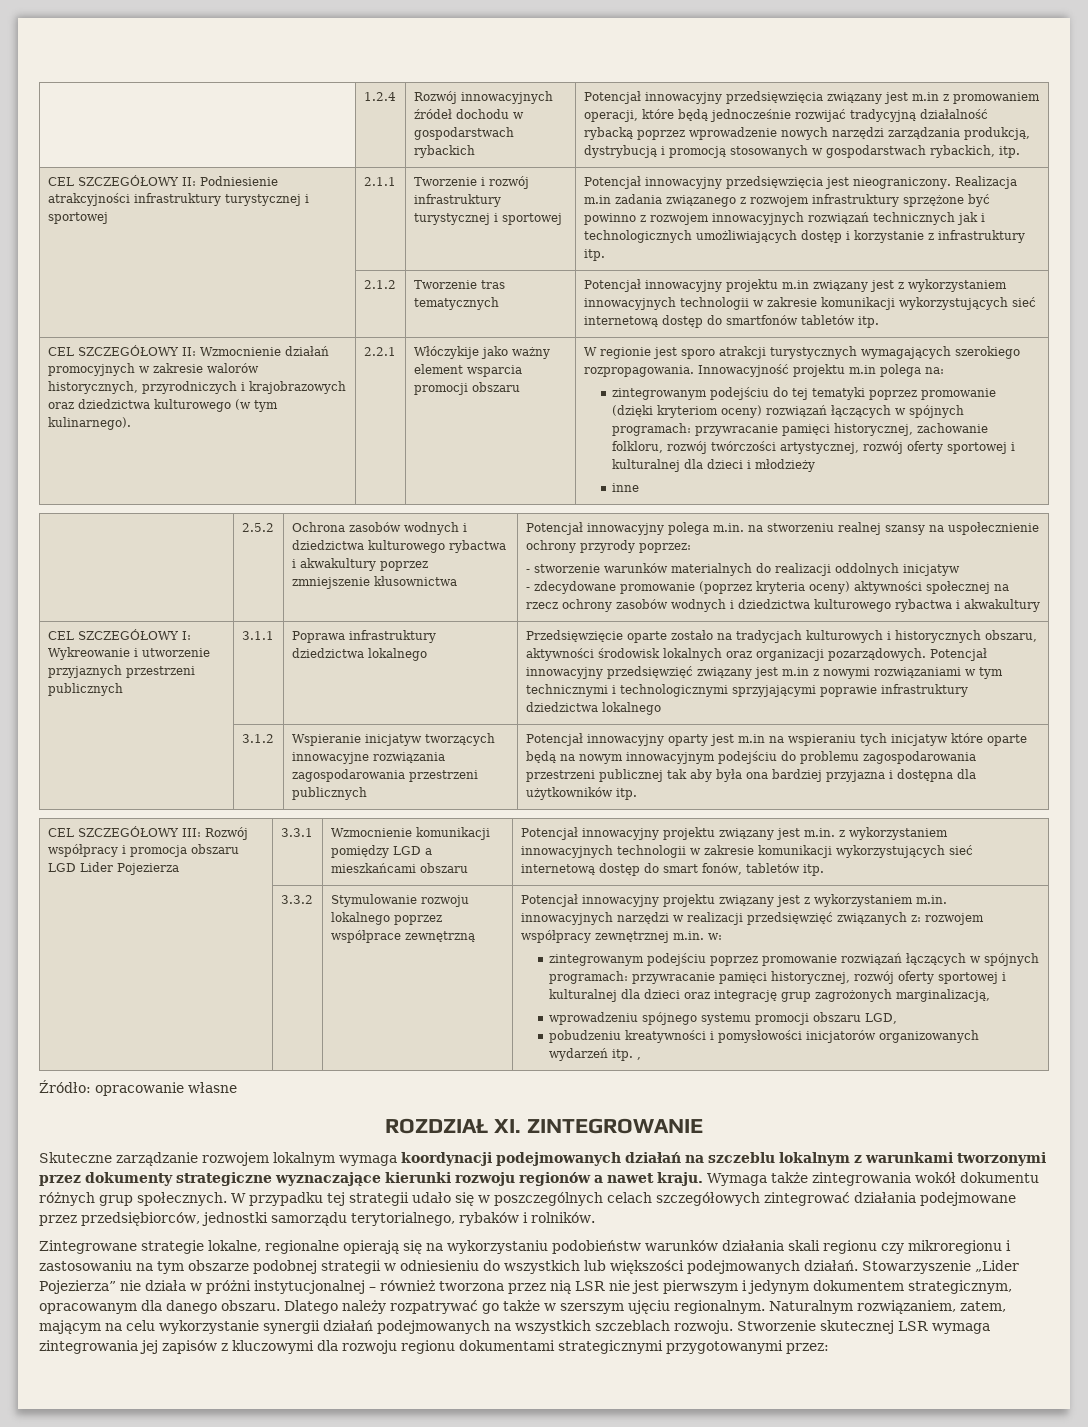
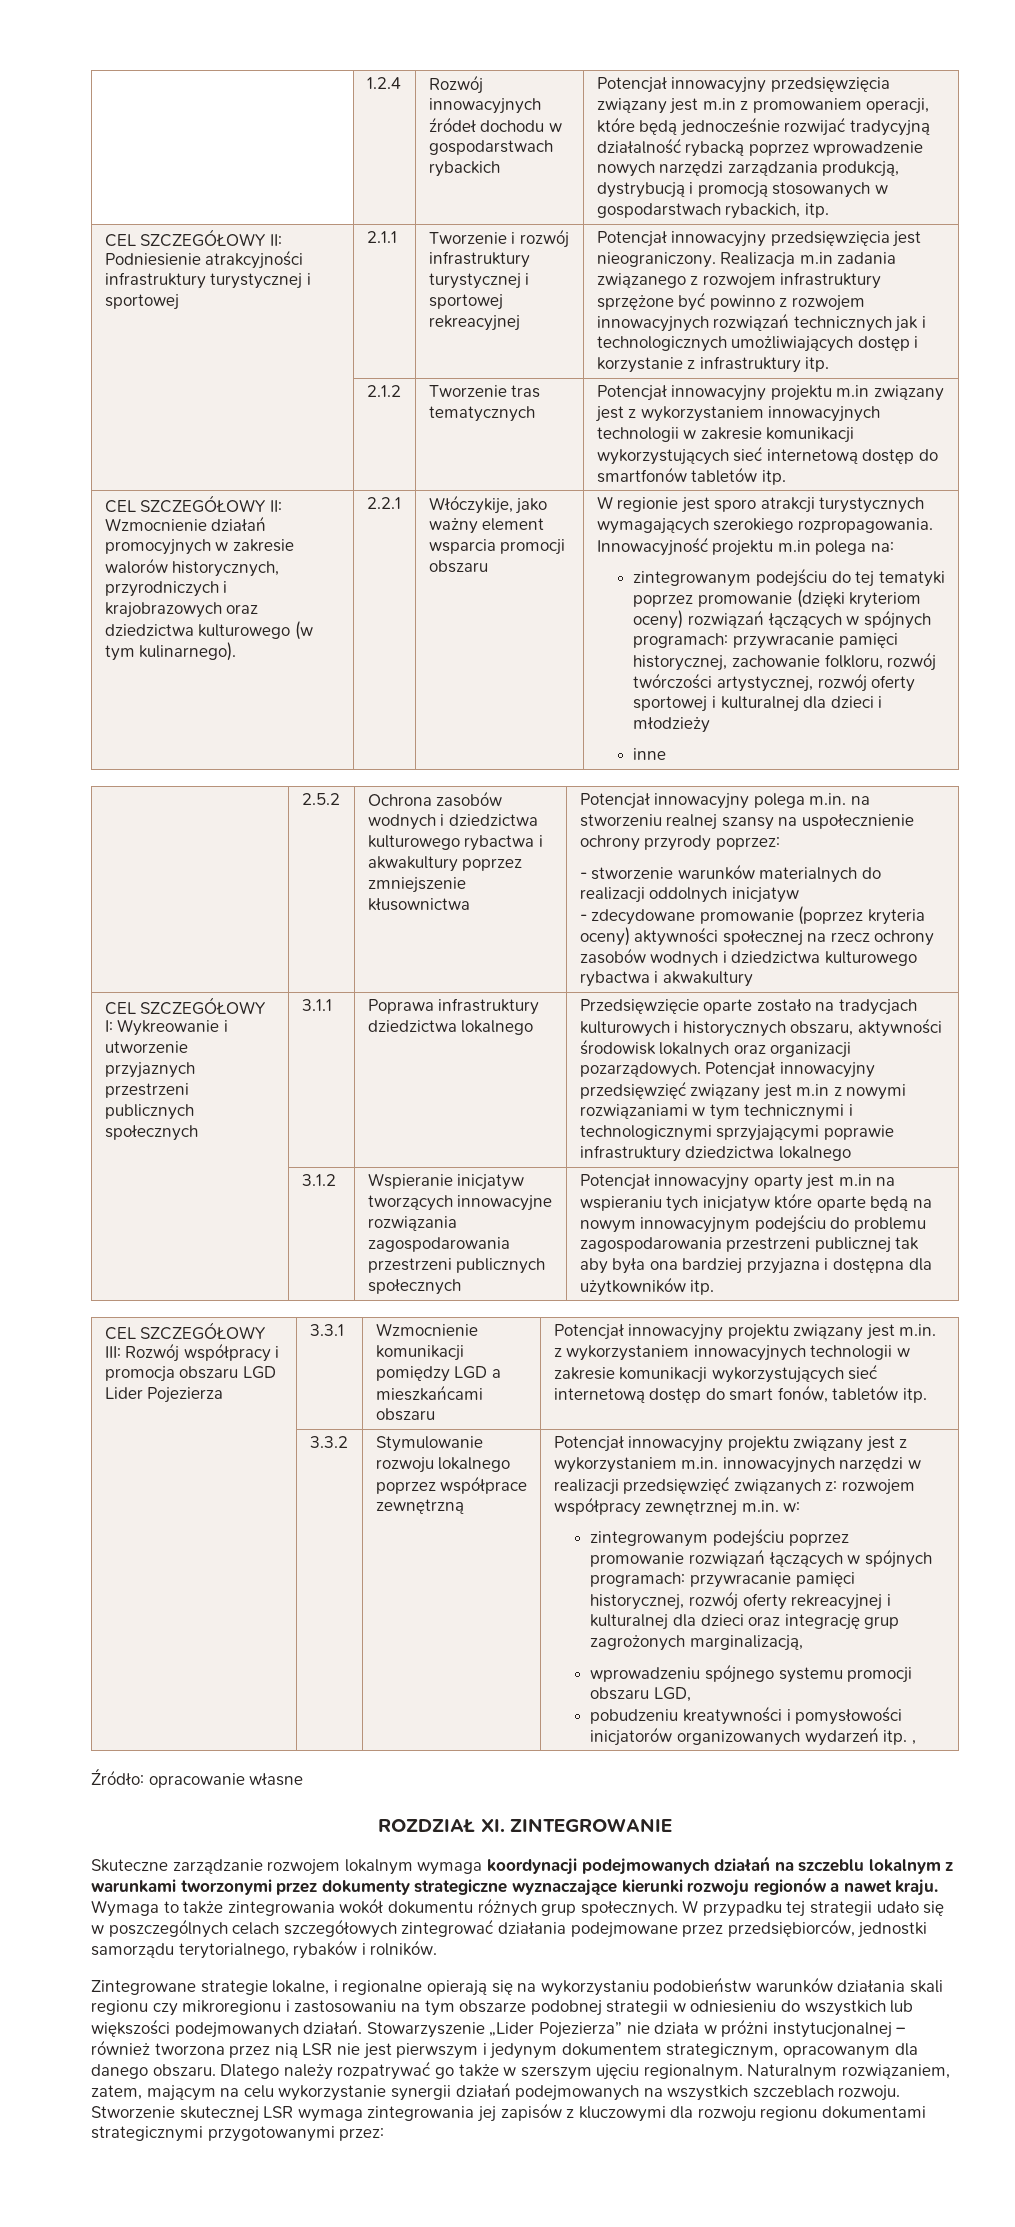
- Tworzenie i rozwój infrastruktury turystycznej i sportowej
+ Tworzenie i rozwój infrastruktury turystycznej i sportowej rekreacyjnej
- Włóczykije jako ważny element wsparcia promocji obszaru
+ Włóczykije, jako ważny element wsparcia promocji obszaru
- CEL SZCZEGÓŁOWY I: Wykreowanie i utworzenie przyjaznych przestrzeni publicznych
+ CEL SZCZEGÓŁOWY I: Wykreowanie i utworzenie przyjaznych przestrzeni publicznych społecznych
- Wspieranie inicjatyw tworzących innowacyjne rozwiązania zagospodarowania przestrzeni publicznych
+ Wspieranie inicjatyw tworzących innowacyjne rozwiązania zagospodarowania przestrzeni publicznych społecznych
- zintegrowanym podejściu poprzez promowanie rozwiązań łączących w spójnych programach: przywracanie pamięci historycznej, rozwój oferty sportowej i kulturalnej dla dzieci oraz integrację grup zagrożonych marginalizacją,
+ zintegrowanym podejściu poprzez promowanie rozwiązań łączących w spójnych programach: przywracanie pamięci historycznej, rozwój oferty rekreacyjnej i kulturalnej dla dzieci oraz integrację grup zagrożonych marginalizacją,
- Wymaga także zintegrowania wokół dokumentu różnych grup społecznych.
+ Wymaga to także zintegrowania wokół dokumentu różnych grup społecznych.
- Zintegrowane strategie lokalne, regionalne opierają się na wykorzystaniu podobieństw warunków działania skali regionu czy mikroregionu i zastosowaniu na tym obszarze podobnej strategii w odniesieniu do wszystkich lub większości podejmowanych działań.
+ Zintegrowane strategie lokalne, i regionalne opierają się na wykorzystaniu podobieństw warunków działania skali regionu czy mikroregionu i zastosowaniu na tym obszarze podobnej strategii w odniesieniu do wszystkich lub większości podejmowanych działań.

